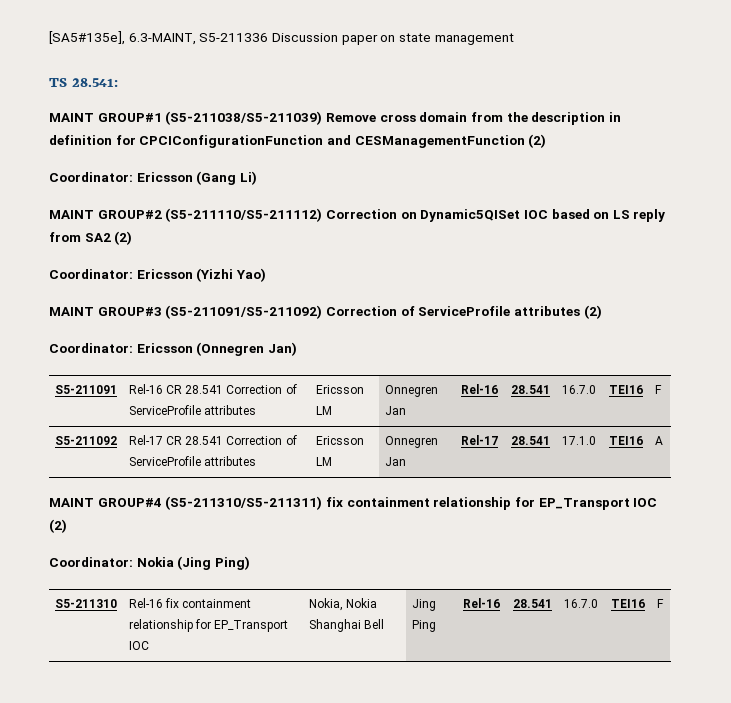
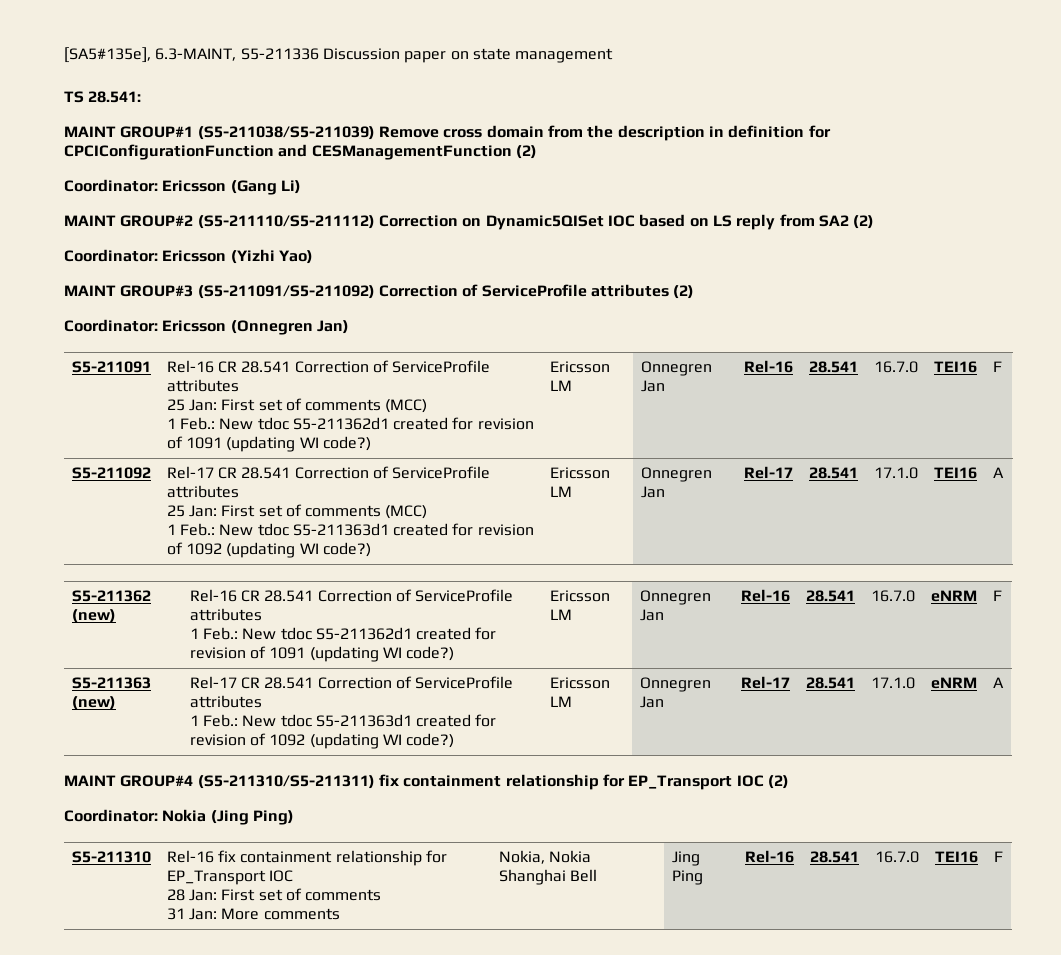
- S5-211091 | Rel-16 CR 28.541 Correction of ServiceProfile attributes | Ericsson LM | Onnegren Jan | Rel-16 | 28.541 | 16.7.0 | TEI16 | F
+ S5-211091 | Rel-16 CR 28.541 Correction of ServiceProfile attributes
+ 25 Jan: First set of comments (MCC)
+ 1 Feb.: New tdoc S5-211362d1 created for revision of 1091 (updating WI code?) | Ericsson LM | Onnegren Jan | Rel-16 | 28.541 | 16.7.0 | TEI16 | F
- S5-211092 | Rel-17 CR 28.541 Correction of ServiceProfile attributes | Ericsson LM | Onnegren Jan | Rel-17 | 28.541 | 17.1.0 | TEI16 | A
+ S5-211092 | Rel-17 CR 28.541 Correction of ServiceProfile attributes
+ 25 Jan: First set of comments (MCC)
+ 1 Feb.: New tdoc S5-211363d1 created for revision of 1092 (updating WI code?) | Ericsson LM | Onnegren Jan | Rel-17 | 28.541 | 17.1.0 | TEI16 | A
+ S5-211362 (new) | Rel-16 CR 28.541 Correction of ServiceProfile attributes
+ 1 Feb.: New tdoc S5-211362d1 created for revision of 1091 (updating WI code?) | Ericsson LM | Onnegren Jan | Rel-16 | 28.541 | 16.7.0 | eNRM | F
+ S5-211363 (new) | Rel-17 CR 28.541 Correction of ServiceProfile attributes
+ 1 Feb.: New tdoc S5-211363d1 created for revision of 1092 (updating WI code?) | Ericsson LM | Onnegren Jan | Rel-17 | 28.541 | 17.1.0 | eNRM | A
- S5-211310 | Rel-16 fix containment relationship for EP_Transport IOC | Nokia, Nokia Shanghai Bell | Jing Ping | Rel-16 | 28.541 | 16.7.0 | TEI16 | F
+ S5-211310 | Rel-16 fix containment relationship for EP_Transport IOC
+ 28 Jan: First set of comments
+ 31 Jan: More comments | Nokia, Nokia Shanghai Bell | Jing Ping | Rel-16 | 28.541 | 16.7.0 | TEI16 | F

